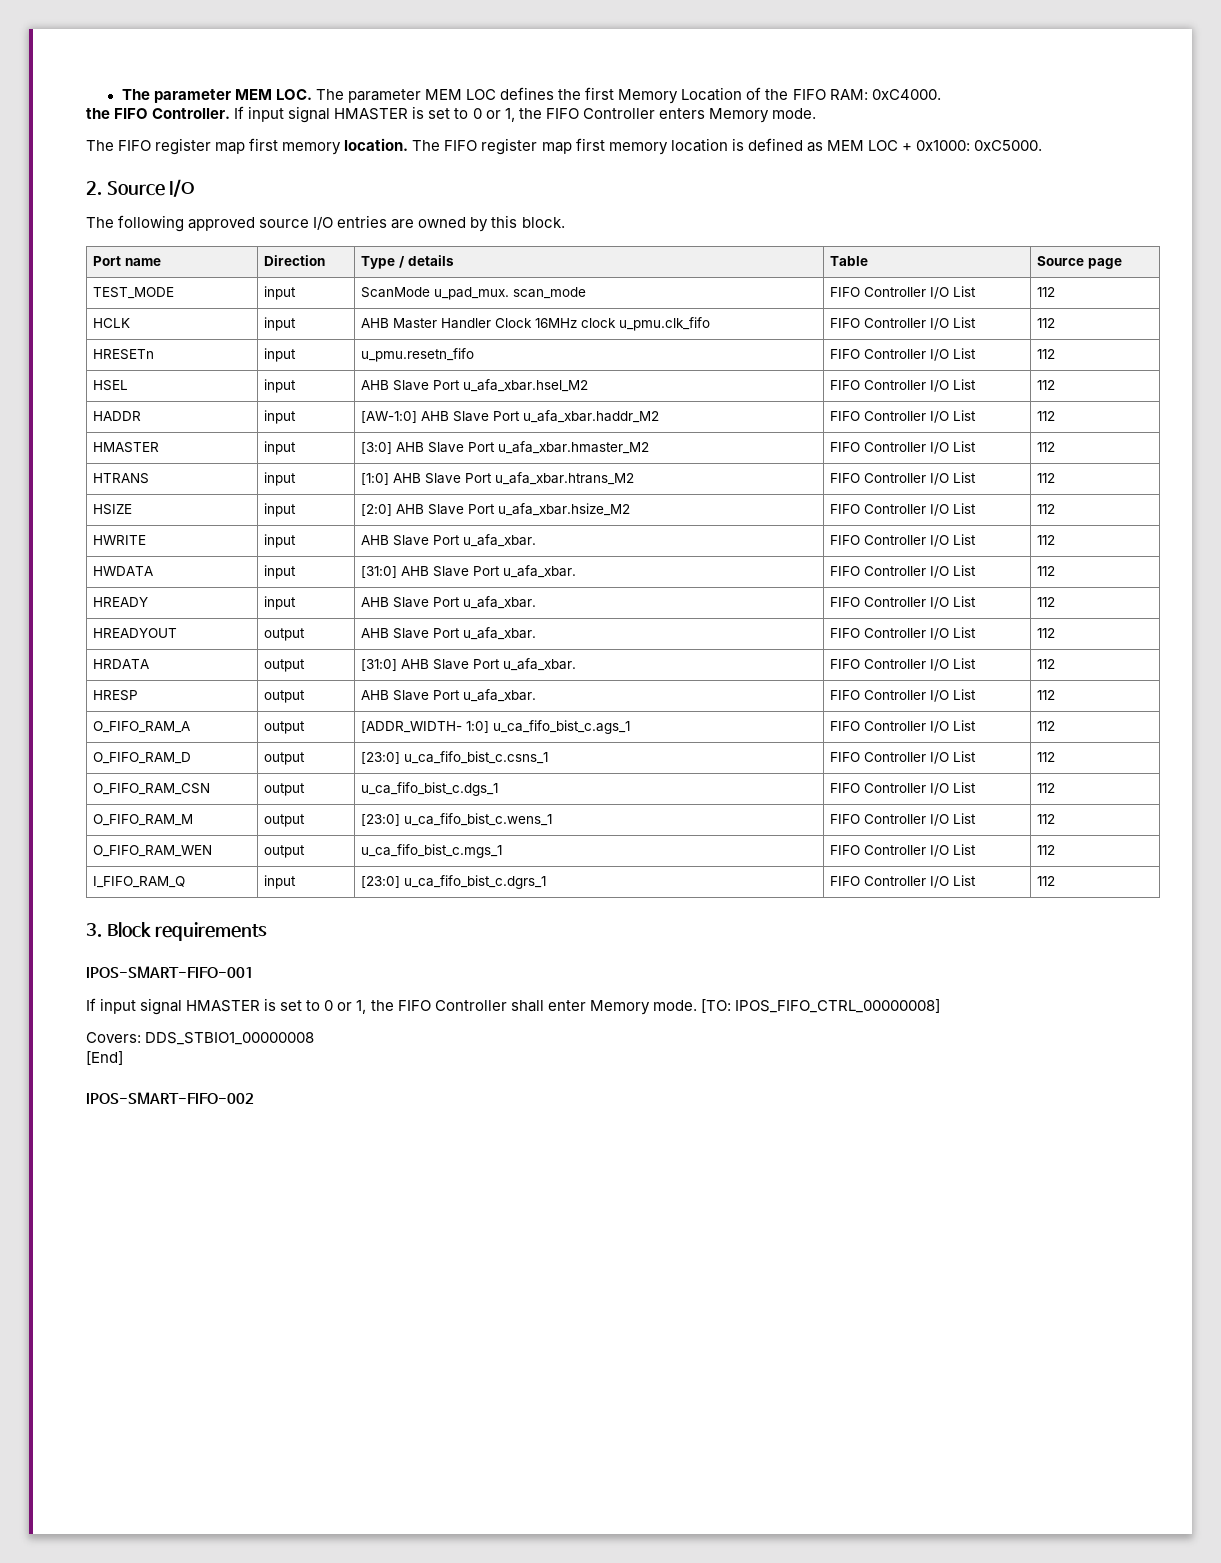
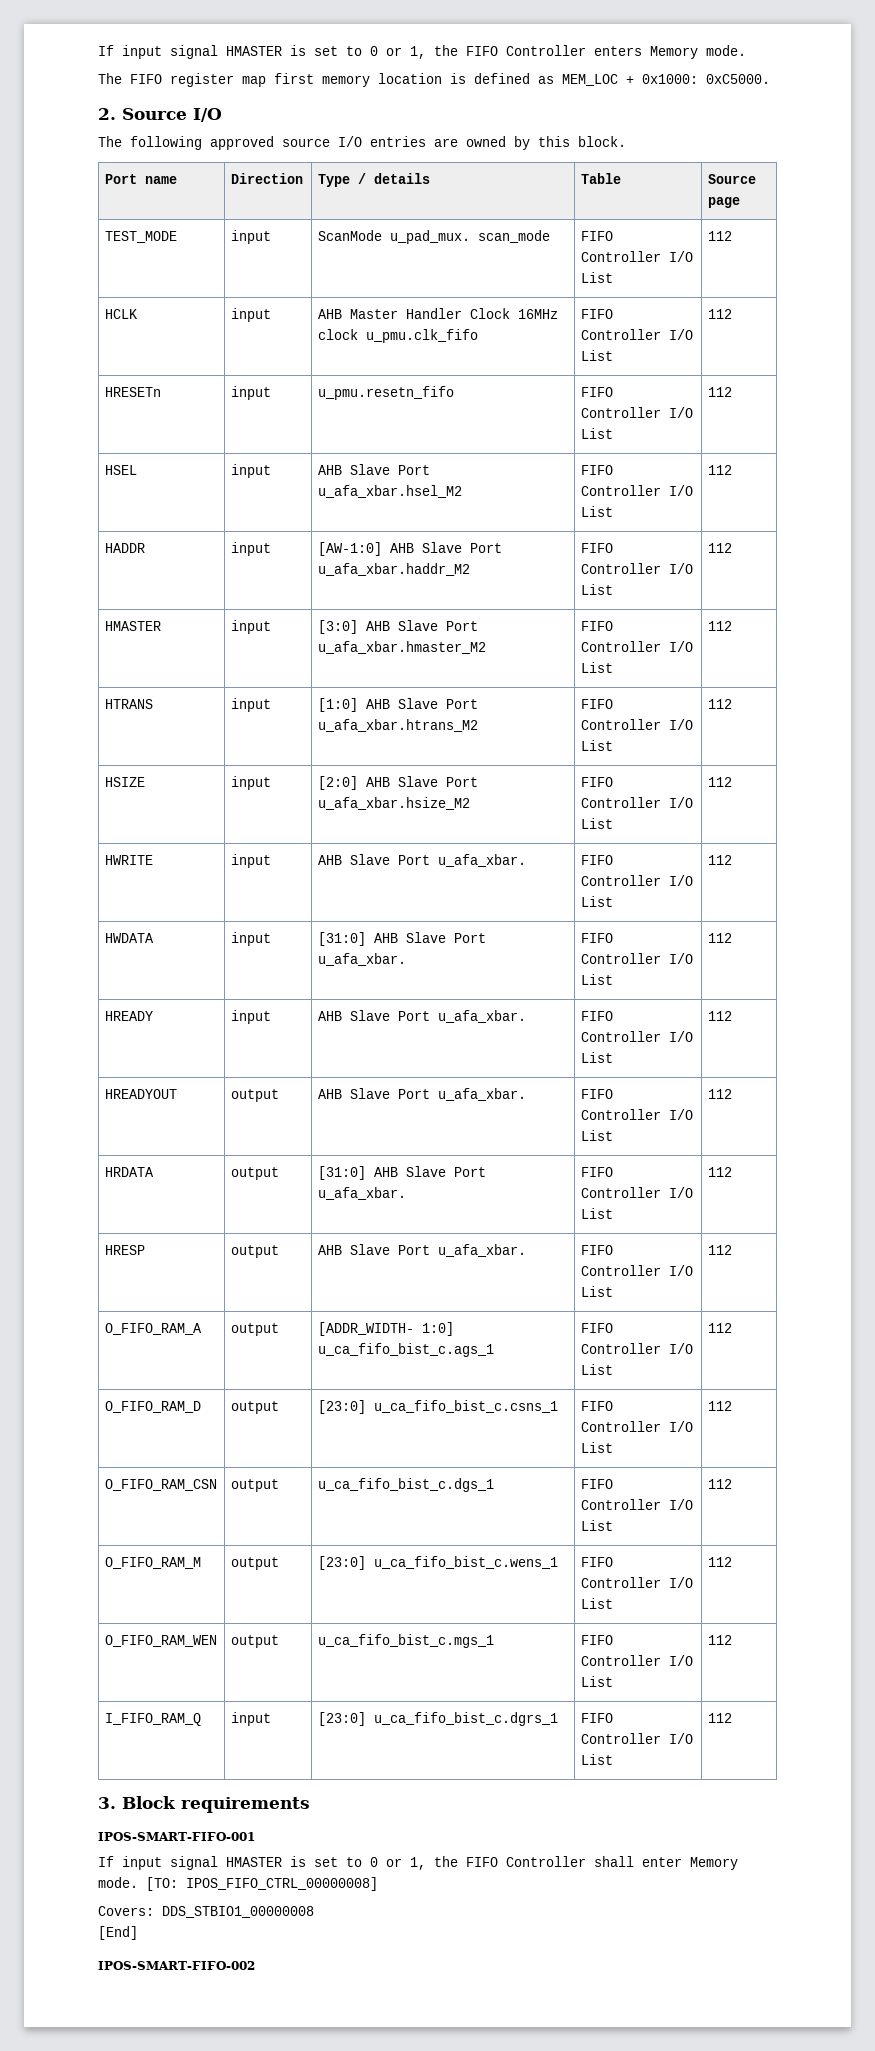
- The parameter MEM LOC. The parameter MEM LOC defines the first Memory Location of the FIFO RAM: 0xC4000.
- the FIFO Controller.
- The FIFO register map first memory location. The FIFO register map first memory location is defined as MEM LOC + 0x1000: 0xC5000.
+ The FIFO register map first memory location is defined as MEM_LOC + 0x1000: 0xC5000.

